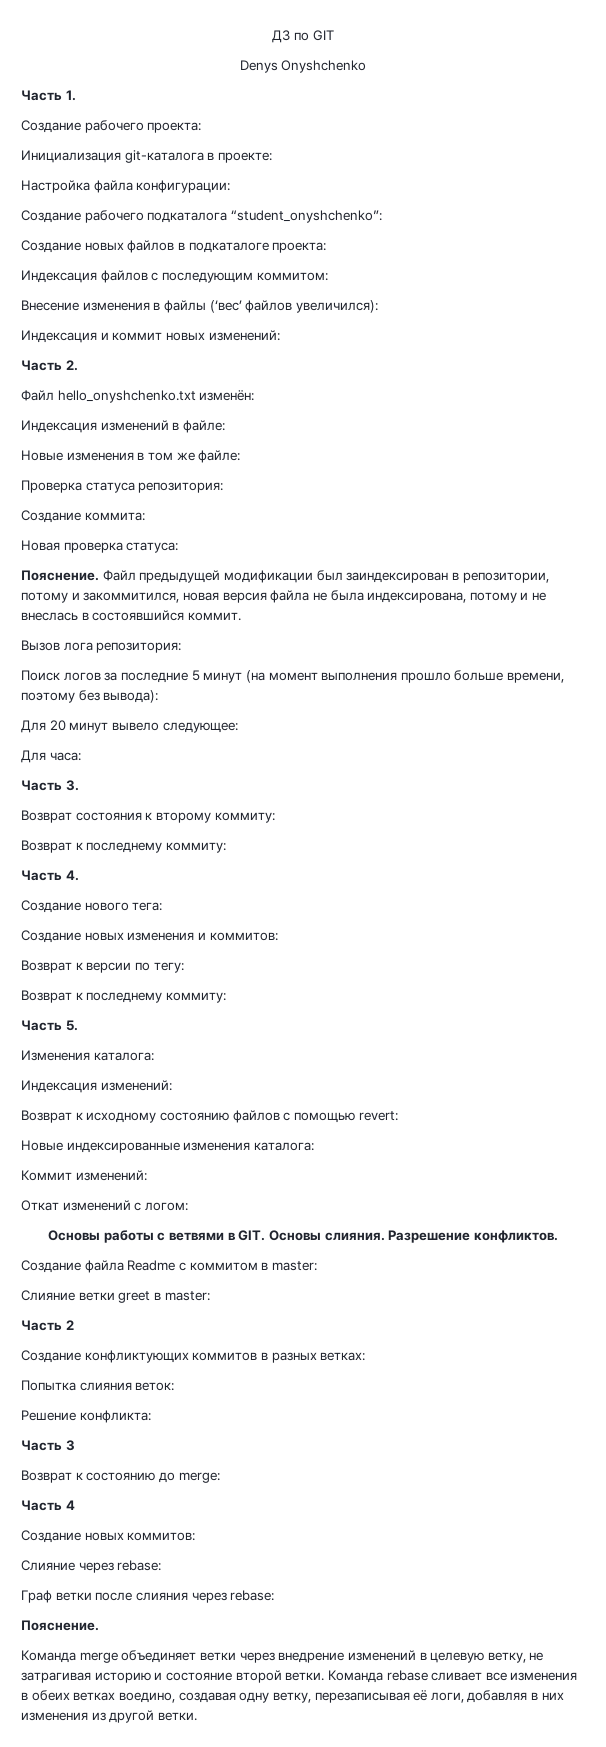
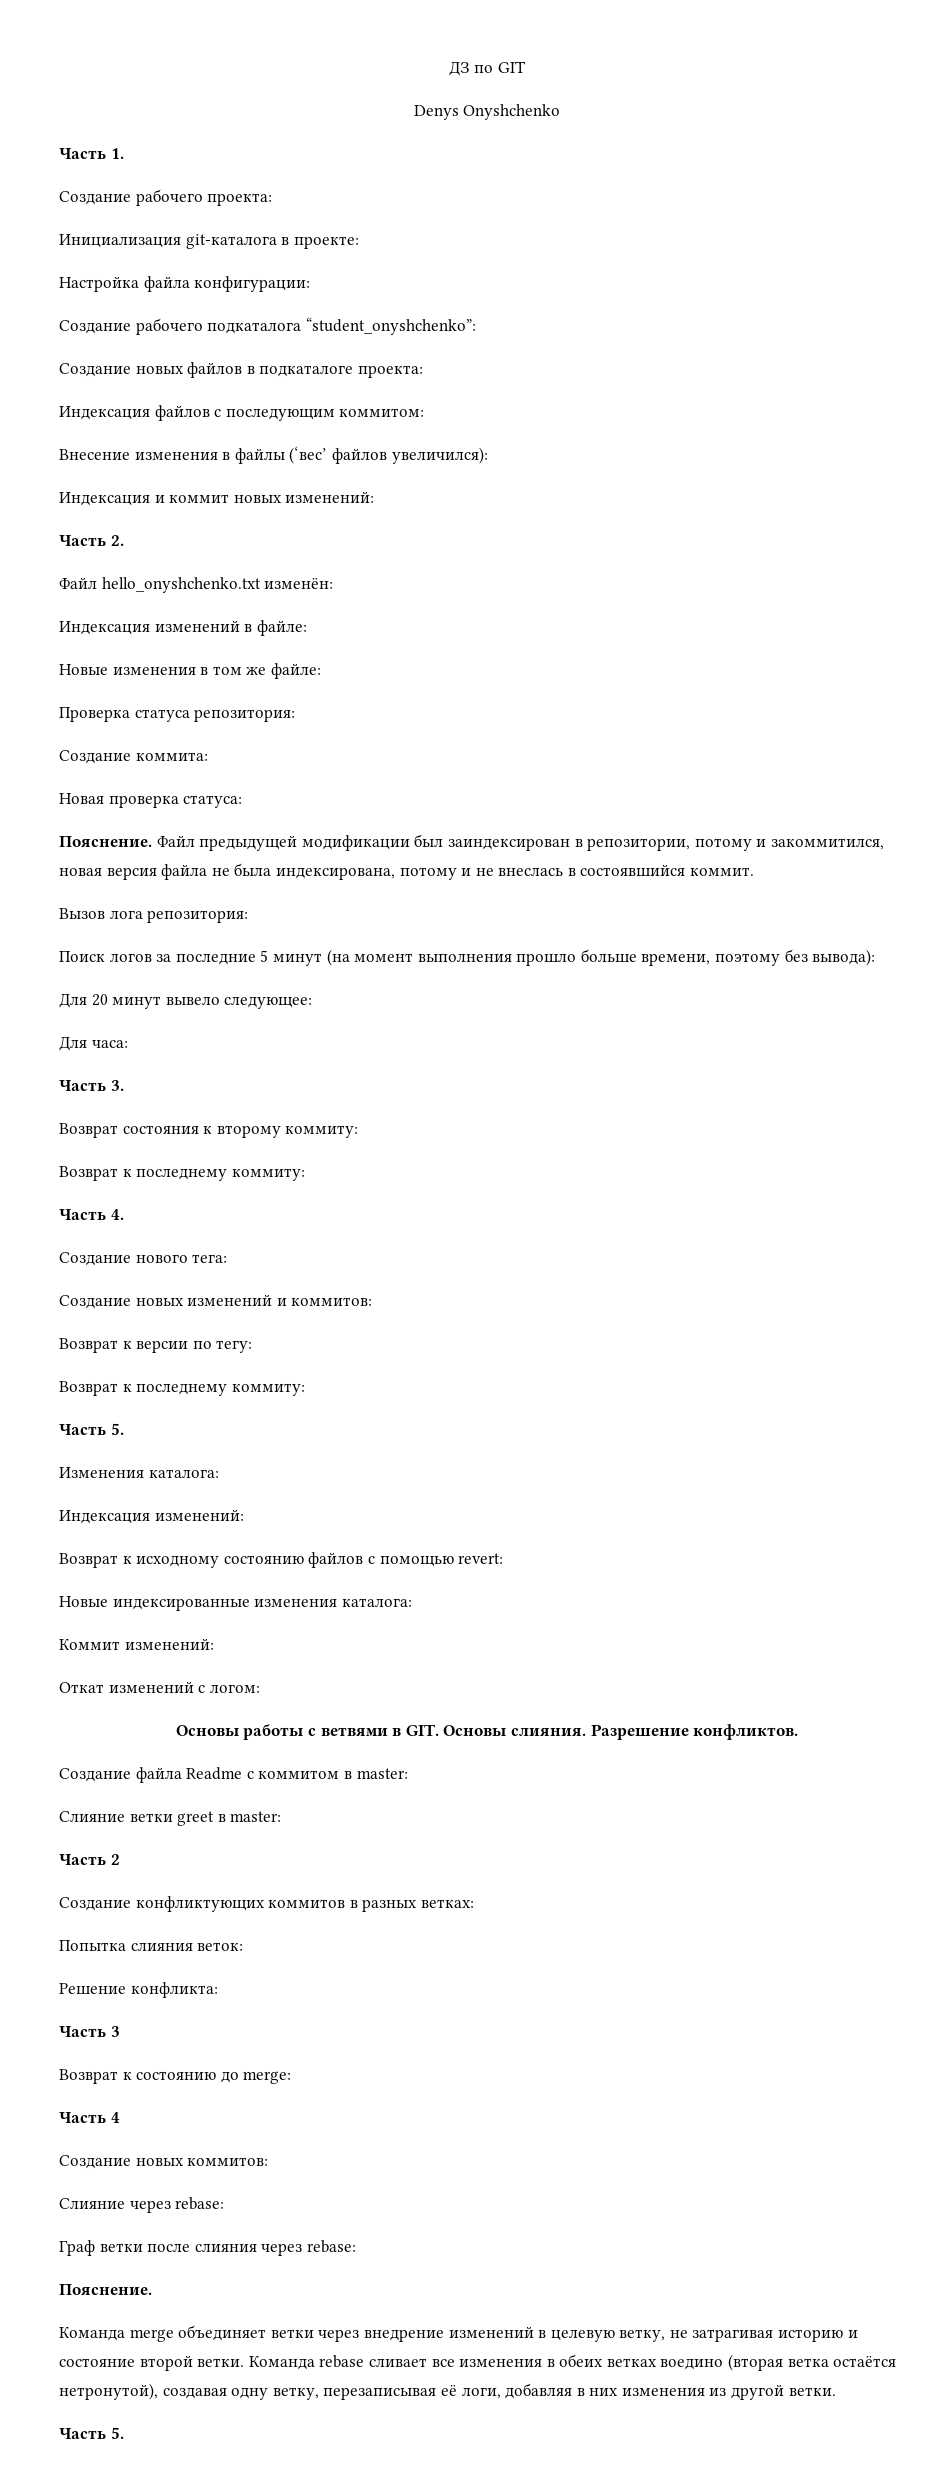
- Создание новых изменения и коммитов:
+ Создание новых изменений и коммитов:
- Команда rebase сливает все изменения в обеих ветках воедино, создавая одну ветку, перезаписывая её логи, добавляя в них изменения из другой ветки.
+ Команда rebase сливает все изменения в обеих ветках воедино (вторая ветка остаётся нетронутой), создавая одну ветку, перезаписывая её логи, добавляя в них изменения из другой ветки.
+ Часть 5.

